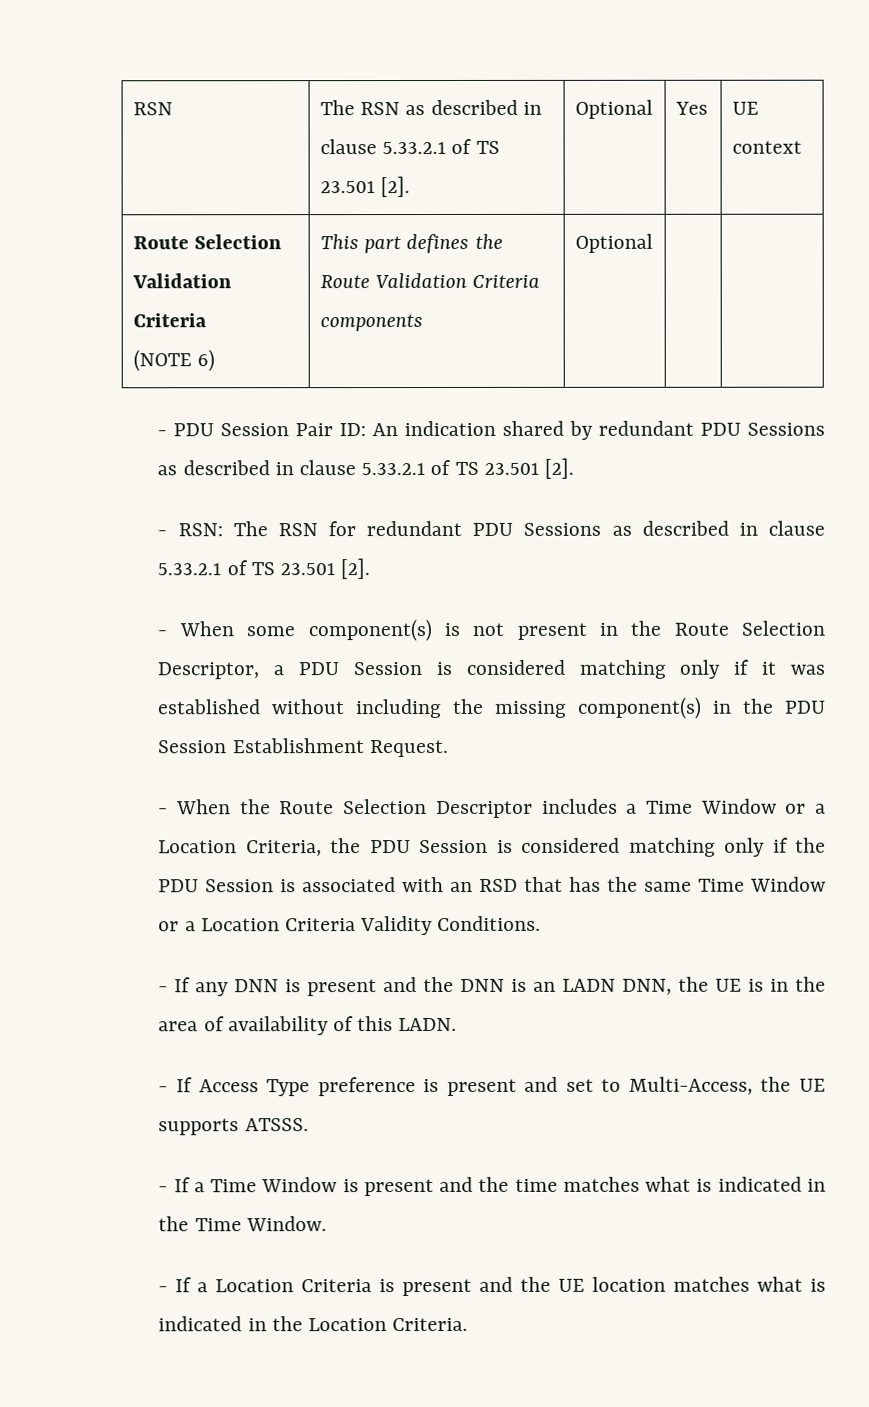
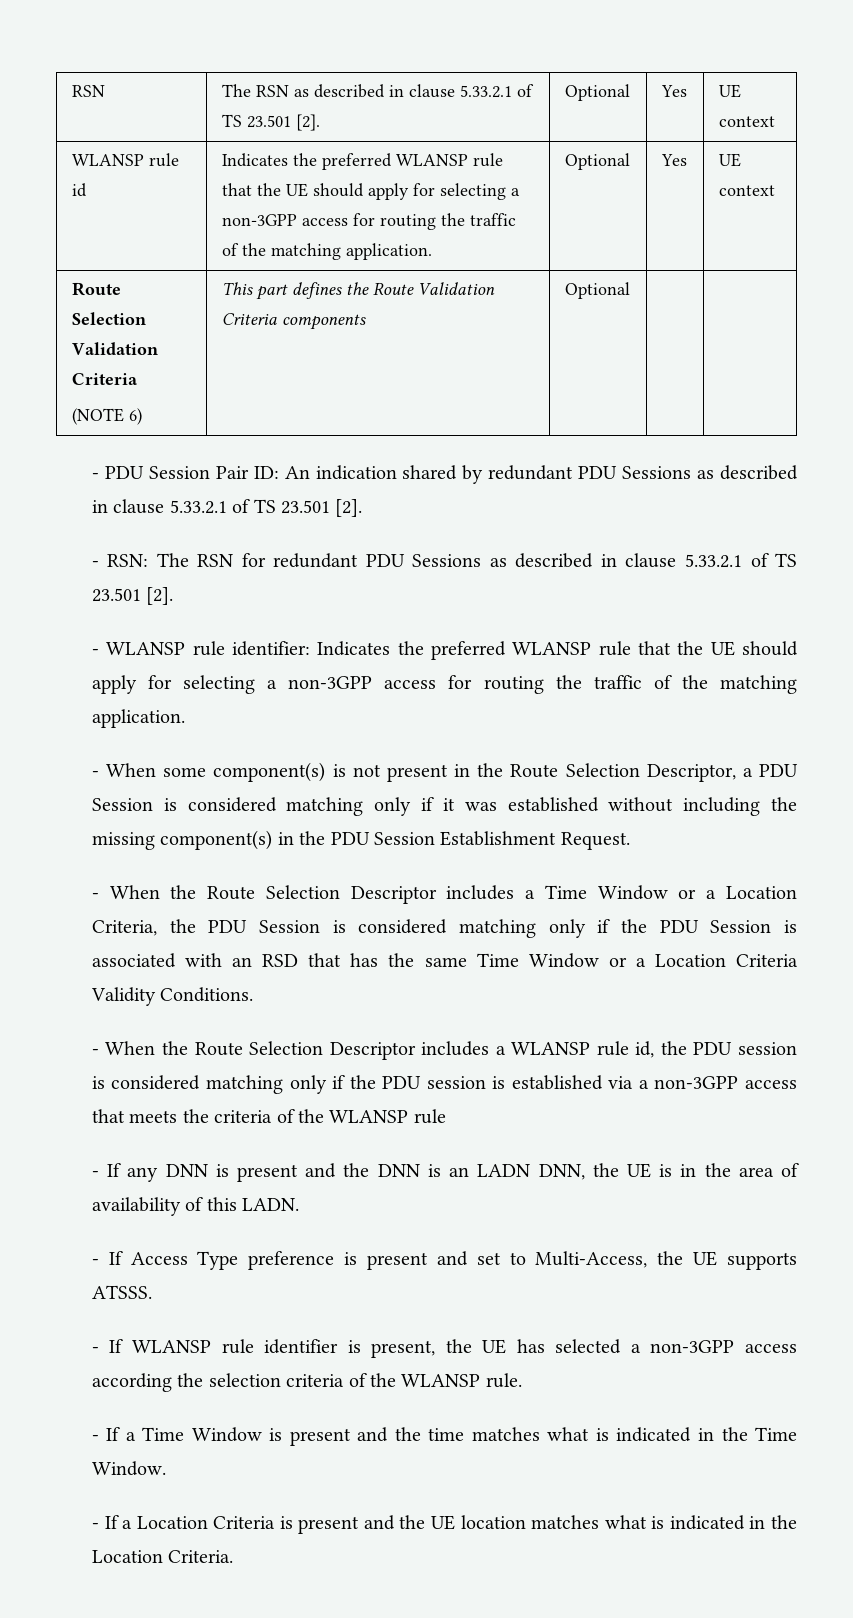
+ WLANSP rule id | Indicates the preferred WLANSP rule that the UE should apply for selecting a non-3GPP access for routing the traffic of the matching application. | Optional | Yes | UE context
+ - WLANSP rule identifier: Indicates the preferred WLANSP rule that the UE should apply for selecting a non-3GPP access for routing the traffic of the matching application.
+ - When the Route Selection Descriptor includes a WLANSP rule id, the PDU session is considered matching only if the PDU session is established via a non-3GPP access that meets the criteria of the WLANSP rule
+ - If WLANSP rule identifier is present, the UE has selected a non-3GPP access according the selection criteria of the WLANSP rule.

